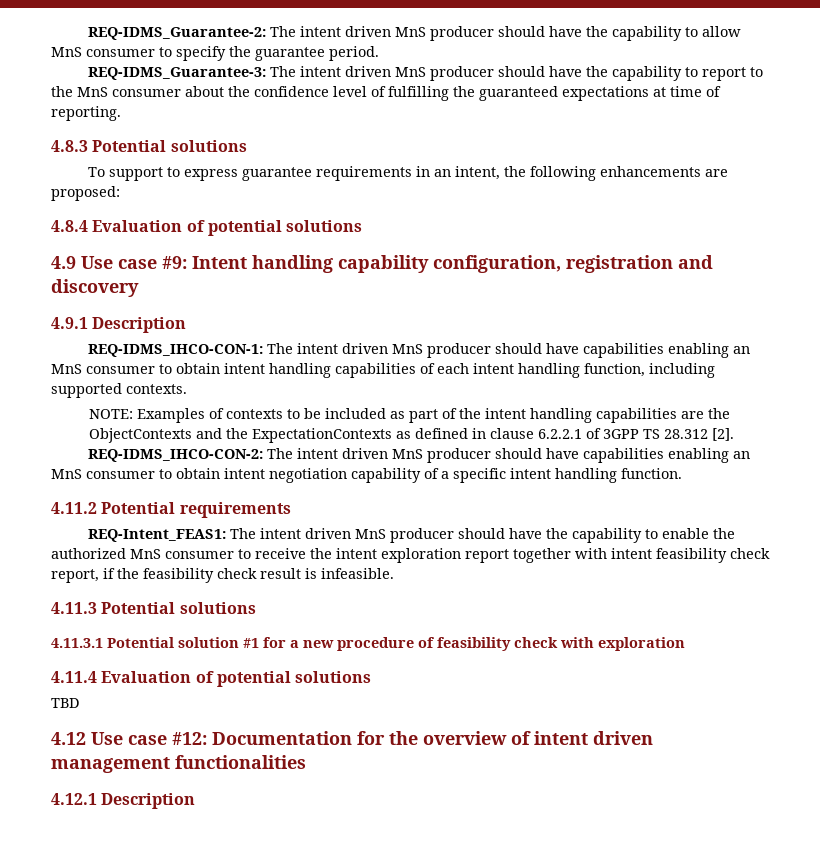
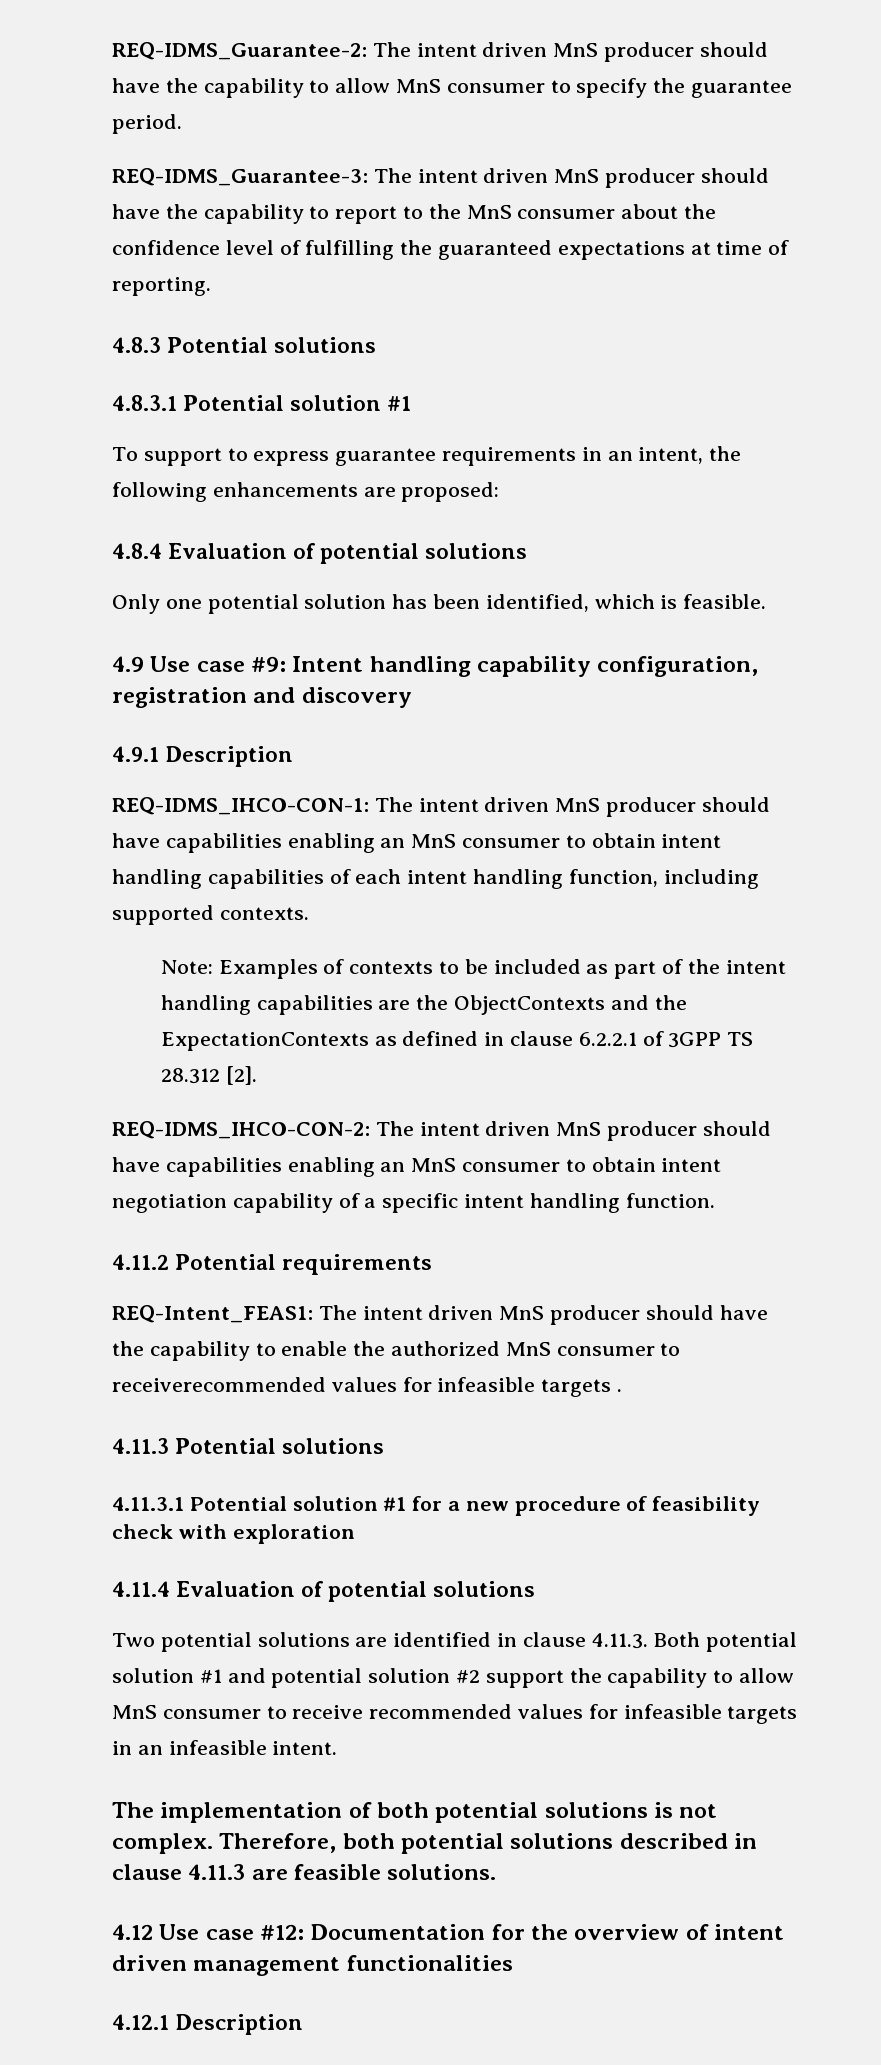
+ 4.8.3.1 Potential solution #1
+ Only one potential solution has been identified, which is feasible.
- NOTE: Examples of contexts to be included as part of the intent handling capabilities are the ObjectContexts and the ExpectationContexts as defined in clause 6.2.2.1 of 3GPP TS 28.312 [2].
+ Note: Examples of contexts to be included as part of the intent handling capabilities are the ObjectContexts and the ExpectationContexts as defined in clause 6.2.2.1 of 3GPP TS 28.312 [2].
- REQ-Intent_FEAS1: The intent driven MnS producer should have the capability to enable the authorized MnS consumer to receive the intent exploration report together with intent feasibility check report, if the feasibility check result is infeasible.
+ REQ-Intent_FEAS1: The intent driven MnS producer should have the capability to enable the authorized MnS consumer to receiverecommended values for infeasible targets .
- TBD
+ Two potential solutions are identified in clause 4.11.3. Both potential solution #1 and potential solution #2 support the capability to allow MnS consumer to receive recommended values for infeasible targets in an infeasible intent.
+ The implementation of both potential solutions is not complex. Therefore, both potential solutions described in clause 4.11.3 are feasible solutions.

